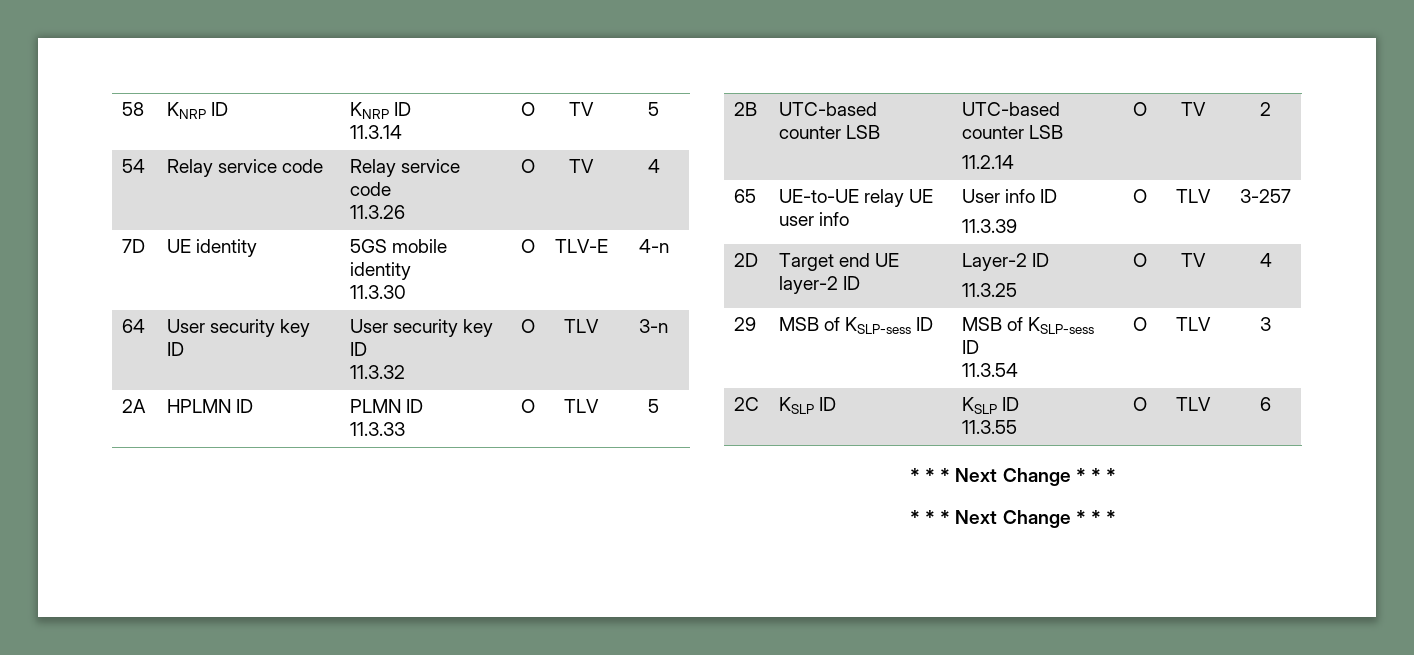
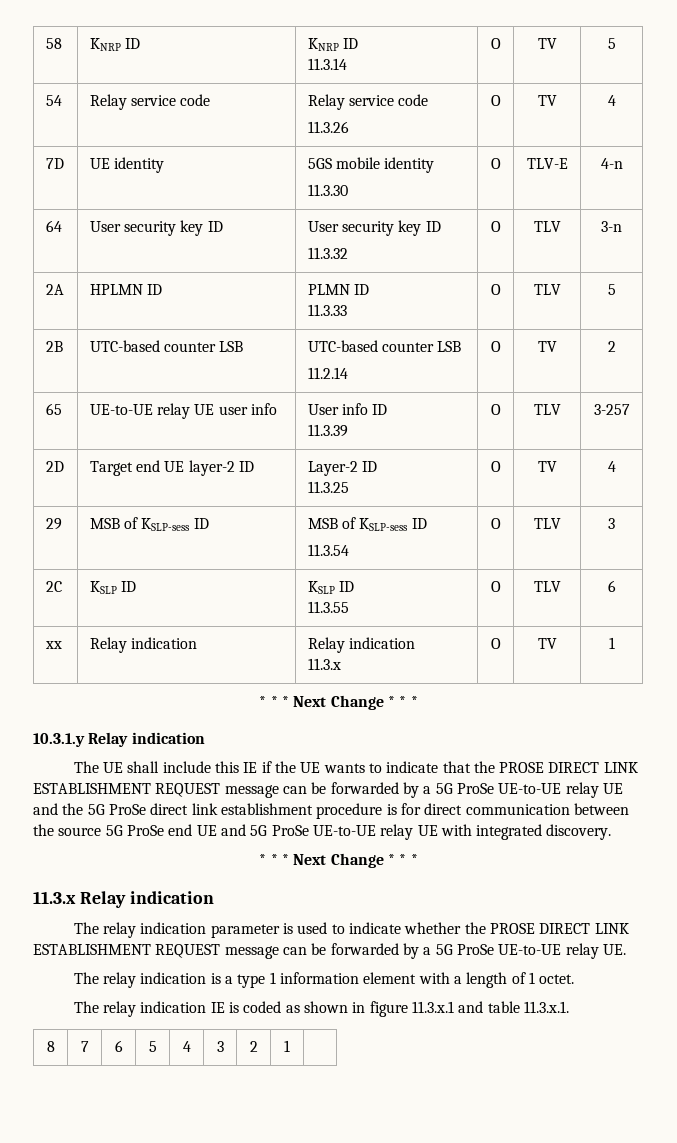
  2C | KSLP ID | KSLP ID
  11.3.55 | O | TLV | 6
+ xx | Relay indication | Relay indication
+ 11.3.x | O | TV | 1
  * * * Next Change * * *
+ 10.3.1.y Relay indication
+ The UE shall include this IE if the UE wants to indicate that the PROSE DIRECT LINK ESTABLISHMENT REQUEST message can be forwarded by a 5G ProSe UE-to-UE relay UE and the 5G ProSe direct link establishment procedure is for direct communication between the source 5G ProSe end UE and 5G ProSe UE-to-UE relay UE with integrated discovery.
  * * * Next Change * * *
+ 11.3.x Relay indication
+ The relay indication parameter is used to indicate whether the PROSE DIRECT LINK ESTABLISHMENT REQUEST message can be forwarded by a 5G ProSe UE-to-UE relay UE.
+ The relay indication is a type 1 information element with a length of 1 octet.
+ The relay indication IE is coded as shown in figure 11.3.x.1 and table 11.3.x.1.
+ 8 | 7 | 6 | 5 | 4 | 3 | 2 | 1 |

